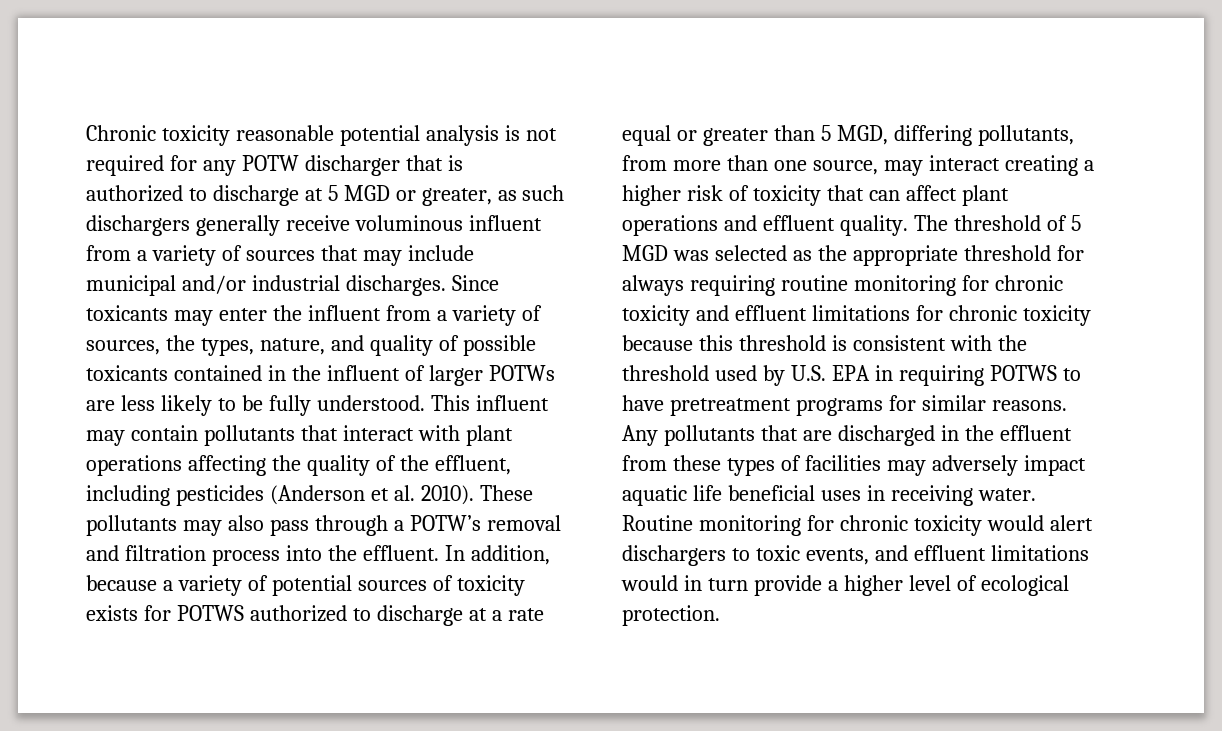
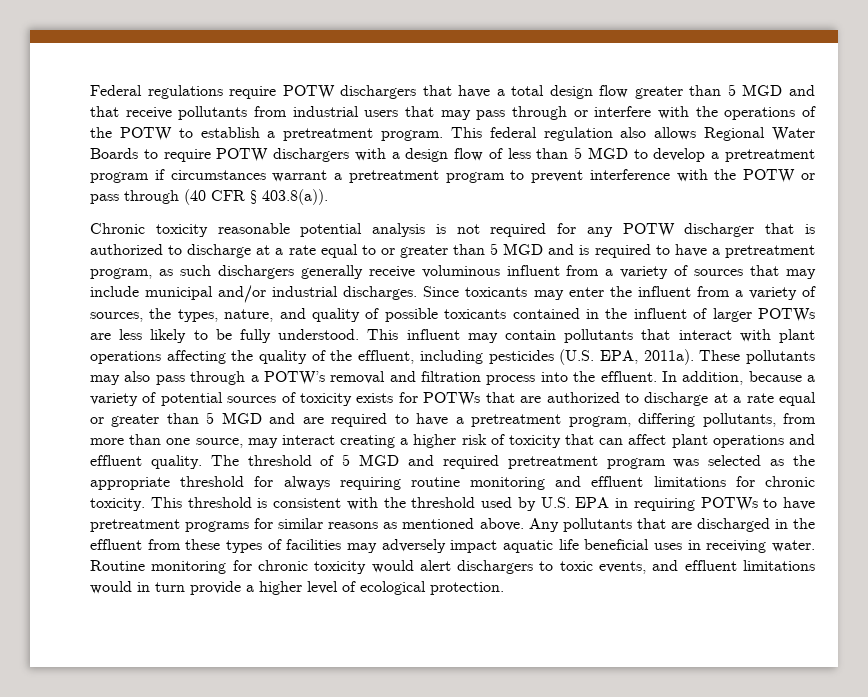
+ Federal regulations require POTW dischargers that have a total design flow greater than 5 MGD and that receive pollutants from industrial users that may pass through or interfere with the operations of the POTW to establish a pretreatment program. This federal regulation also allows Regional Water Boards to require POTW dischargers with a design flow of less than 5 MGD to develop a pretreatment program if circumstances warrant a pretreatment program to prevent interference with the POTW or pass through (40 CFR § 403.8(a)).
- Chronic toxicity reasonable potential analysis is not required for any POTW discharger that is authorized to discharge at 5 MGD or greater, as such dischargers generally receive voluminous influent from a variety of sources that may include municipal and/or industrial discharges.
+ Chronic toxicity reasonable potential analysis is not required for any POTW discharger that is authorized to discharge at a rate equal to or greater than 5 MGD and is required to have a pretreatment program, as such dischargers generally receive voluminous influent from a variety of sources that may include municipal and/or industrial discharges.
- This influent may contain pollutants that interact with plant operations affecting the quality of the effluent, including pesticides (Anderson et al. 2010).
+ This influent may contain pollutants that interact with plant operations affecting the quality of the effluent, including pesticides (U.S. EPA, 2011a).
- In addition, because a variety of potential sources of toxicity exists for POTWS authorized to discharge at a rate equal or greater than 5 MGD, differing pollutants, from more than one source, may interact creating a higher risk of toxicity that can affect plant operations and effluent quality.
+ In addition, because a variety of potential sources of toxicity exists for POTWs that are authorized to discharge at a rate equal or greater than 5 MGD and are required to have a pretreatment program, differing pollutants, from more than one source, may interact creating a higher risk of toxicity that can affect plant operations and effluent quality.
- The threshold of 5 MGD was selected as the appropriate threshold for always requiring routine monitoring for chronic toxicity and effluent limitations for chronic toxicity because this threshold is consistent with the threshold used by U.S. EPA in requiring POTWS to have pretreatment programs for similar reasons.
+ The threshold of 5 MGD and required pretreatment program was selected as the appropriate threshold for always requiring routine monitoring and effluent limitations for chronic toxicity. This threshold is consistent with the threshold used by U.S. EPA in requiring POTWs to have pretreatment programs for similar reasons as mentioned above.

